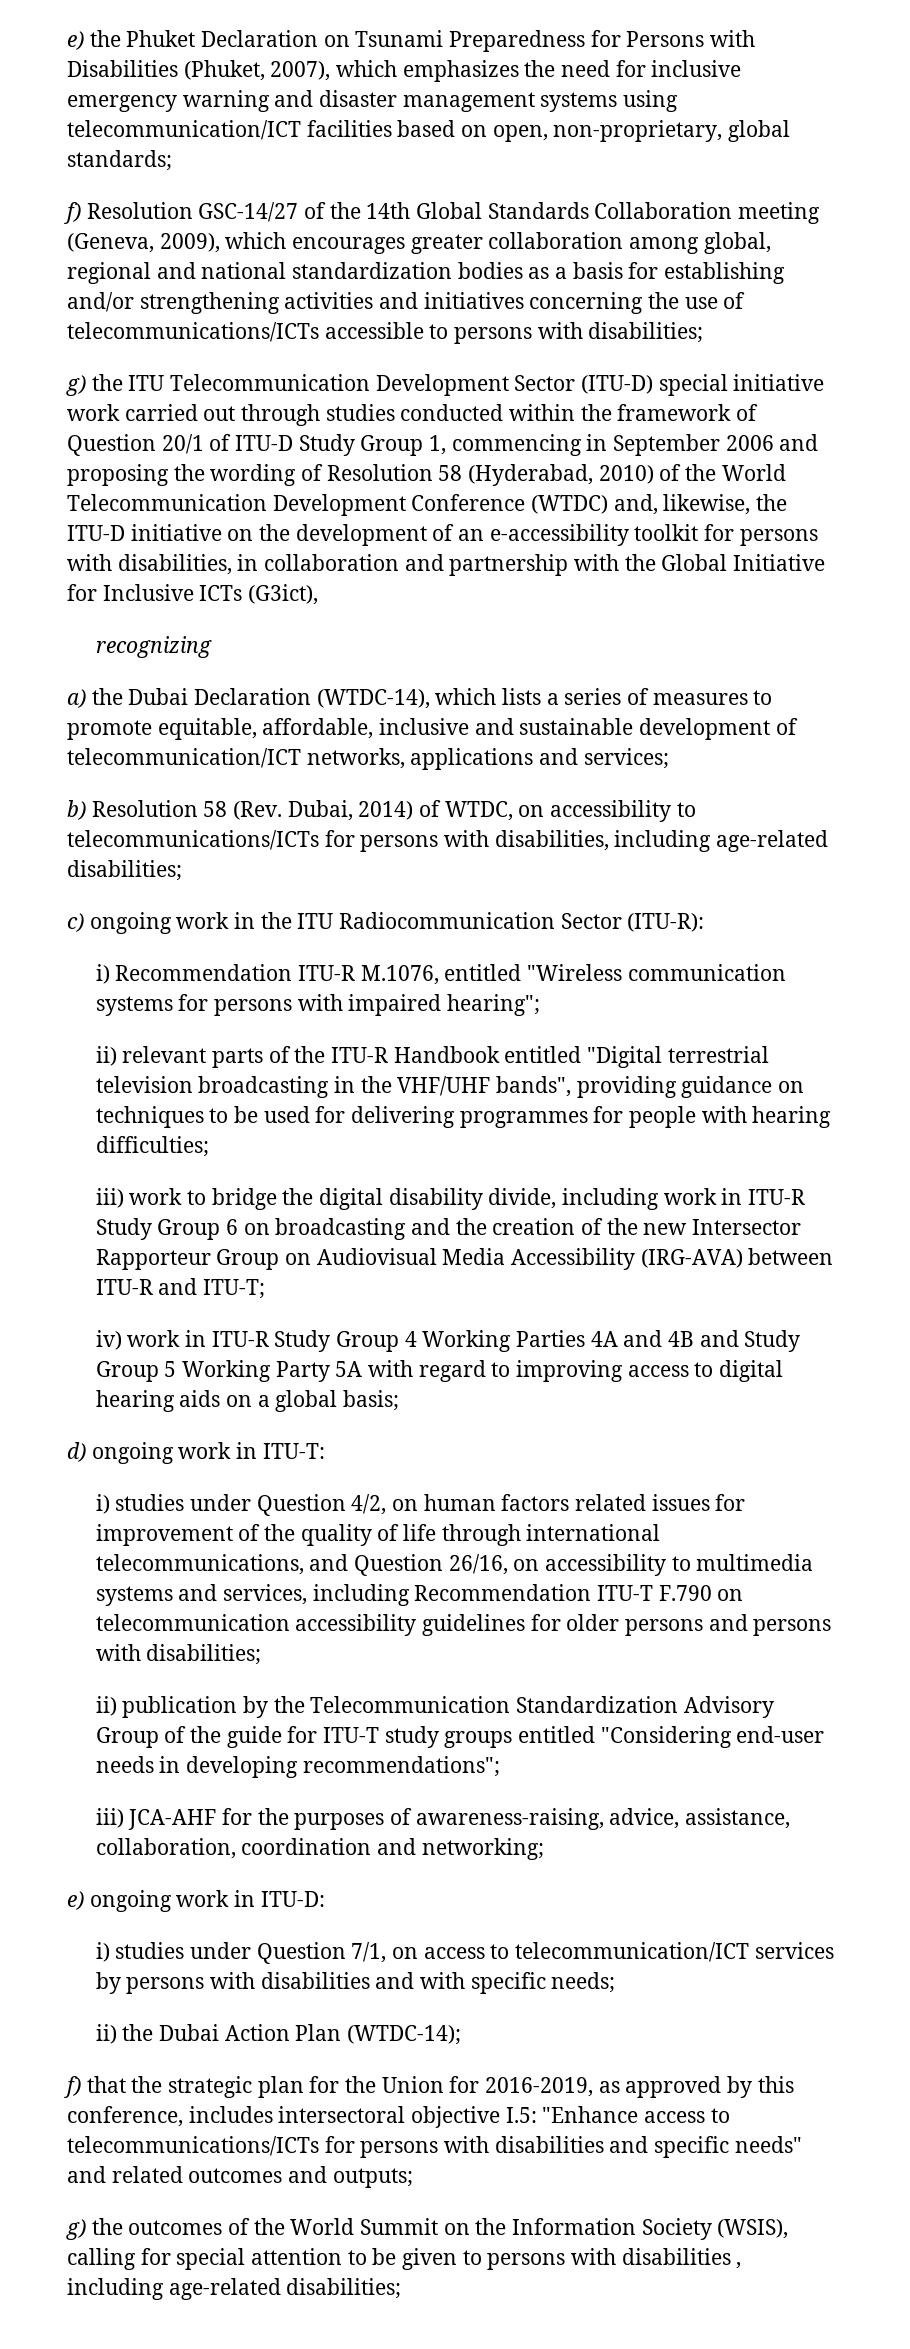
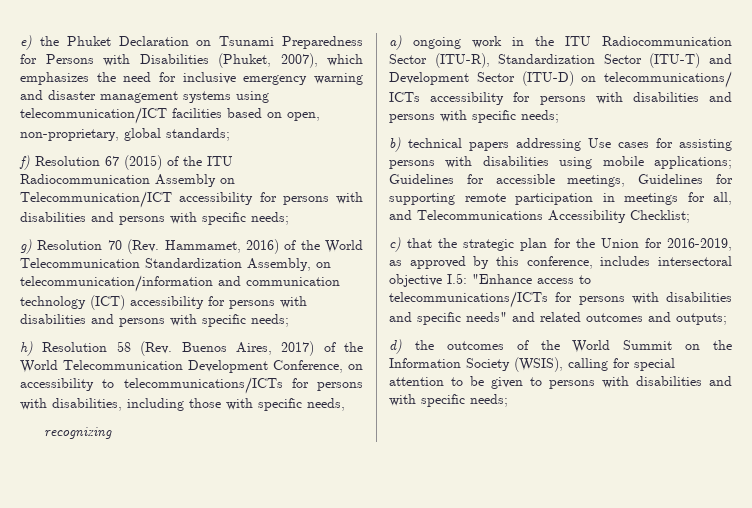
- f) Resolution GSC-14/27 of the 14th Global Standards Collaboration meeting (Geneva, 2009), which encourages greater collaboration among global, regional and national standardization bodies as a basis for establishing and/or strengthening activities and initiatives concerning the use of telecommunications/ICTs accessible to persons with disabilities;
- g) the ITU Telecommunication Development Sector (ITU-D) special initiative work carried out through studies conducted within the framework of Question 20/1 of ITU-D Study Group 1, commencing in September 2006 and proposing the wording of Resolution 58 (Hyderabad, 2010) of the World Telecommunication Development Conference (WTDC) and, likewise, the ITU-D initiative on the development of an e-accessibility toolkit for persons with disabilities, in collaboration and partnership with the Global Initiative for Inclusive ICTs (G3ict),
+ f) Resolution 67 (2015) of the ITU Radiocommunication Assembly on Telecommunication/ICT accessibility for persons with disabilities and persons with specific needs;
+ g) Resolution 70 (Rev. Hammamet, 2016) of the World Telecommunication Standardization Assembly, on telecommunication/information and communication technology (ICT) accessibility for persons with disabilities and persons with specific needs;
+ h) Resolution 58 (Rev. Buenos Aires, 2017) of the World Telecommunication Development Conference, on accessibility to telecommunications/ICTs for persons with disabilities, including those with specific needs,
  recognizing
- a) the Dubai Declaration (WTDC-14), which lists a series of measures to promote equitable, affordable, inclusive and sustainable development of telecommunication/ICT networks, applications and services;
- b) Resolution 58 (Rev. Dubai, 2014) of WTDC, on accessibility to telecommunications/ICTs for persons with disabilities, including age-related disabilities;
- c) ongoing work in the ITU Radiocommunication Sector (ITU-R):
- i) Recommendation ITU-R M.1076, entitled "Wireless communication systems for persons with impaired hearing";
- ii) relevant parts of the ITU-R Handbook entitled "Digital terrestrial television broadcasting in the VHF/UHF bands", providing guidance on techniques to be used for delivering programmes for people with hearing difficulties;
- iii) work to bridge the digital disability divide, including work in ITU-R Study Group 6 on broadcasting and the creation of the new Intersector Rapporteur Group on Audiovisual Media Accessibility (IRG-AVA) between ITU-R and ITU-T;
- iv) work in ITU-R Study Group 4 Working Parties 4A and 4B and Study Group 5 Working Party 5A with regard to improving access to digital hearing aids on a global basis;
- d) ongoing work in ITU-T:
- i) studies under Question 4/2, on human factors related issues for improvement of the quality of life through international telecommunications, and Question 26/16, on accessibility to multimedia systems and services, including Recommendation ITU-T F.790 on telecommunication accessibility guidelines for older persons and persons with disabilities;
- ii) publication by the Telecommunication Standardization Advisory Group of the guide for ITU-T study groups entitled "Considering end-user needs in developing recommendations";
- iii) JCA-AHF for the purposes of awareness-raising, advice, assistance, collaboration, coordination and networking;
- e) ongoing work in ITU-D:
- i) studies under Question 7/1, on access to telecommunication/ICT services by persons with disabilities and with specific needs;
- ii) the Dubai Action Plan (WTDC-14);
- f) that the strategic plan for the Union for 2016-2019, as approved by this conference, includes intersectoral objective I.5: "Enhance access to telecommunications/ICTs for persons with disabilities and specific needs" and related outcomes and outputs;
+ a) ongoing work in the ITU Radiocommunication Sector (ITU-R), Standardization Sector (ITU-T) and Development Sector (ITU-D) on telecommunications/ ICTs accessibility for persons with disabilities and persons with specific needs;
+ b) technical papers addressing Use cases for assisting persons with disabilities using mobile applications; Guidelines for accessible meetings, Guidelines for supporting remote participation in meetings for all, and Telecommunications Accessibility Checklist;
+ c) that the strategic plan for the Union for 2016-2019, as approved by this conference, includes intersectoral objective I.5: "Enhance access to telecommunications/ICTs for persons with disabilities and specific needs" and related outcomes and outputs;
- g) the outcomes of the World Summit on the Information Society (WSIS), calling for special attention to be given to persons with disabilities , including age-related disabilities;
+ d) the outcomes of the World Summit on the Information Society (WSIS), calling for special attention to be given to persons with disabilities and with specific needs;

